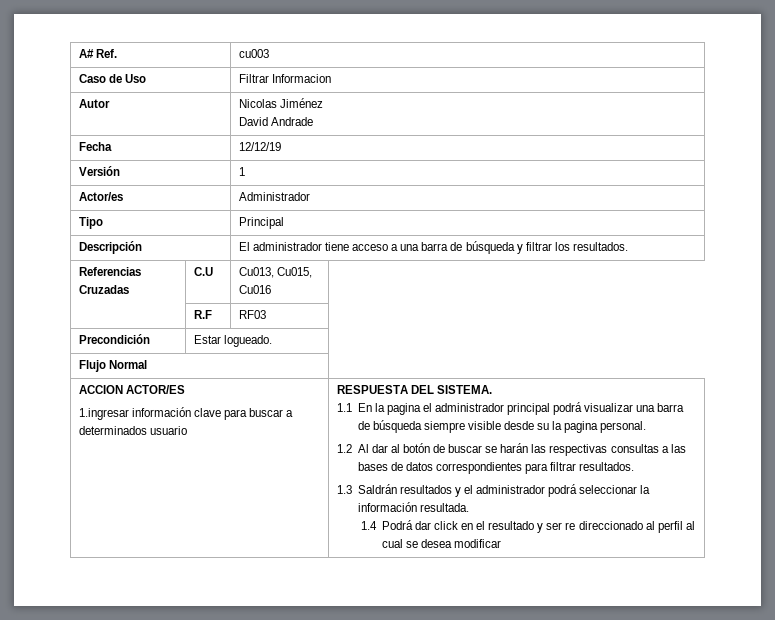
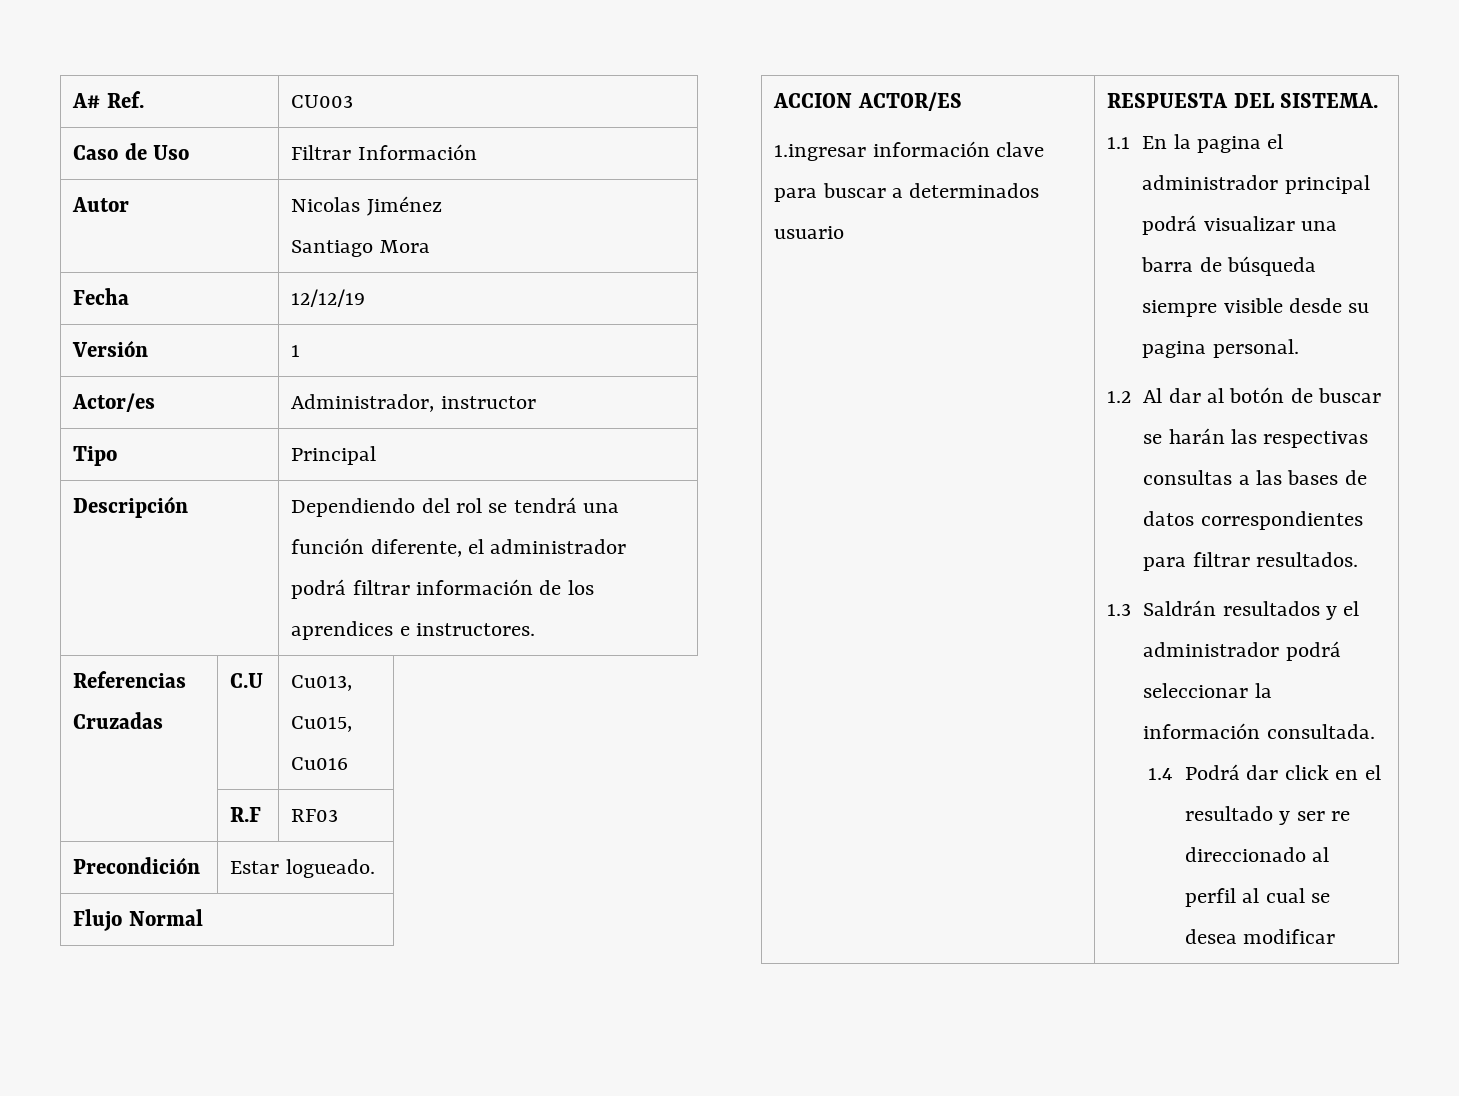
- A# Ref. | cu003
+ A# Ref. | CU003
- Caso de Uso | Filtrar Informacion
+ Caso de Uso | Filtrar Información
  Autor | Nicolas Jiménez
- David Andrade
+ Santiago Mora
- Actor/es | Administrador
+ Actor/es | Administrador, instructor
- Descripción | El administrador tiene acceso a una barra de búsqueda y filtrar los resultados.
+ Descripción | Dependiendo del rol se tendrá una función diferente, el administrador podrá filtrar información de los aprendices e instructores.
- 1.1 En la pagina el administrador principal podrá visualizar una barra de búsqueda siempre visible desde su la pagina personal.
+ 1.1 En la pagina el administrador principal podrá visualizar una barra de búsqueda siempre visible desde su pagina personal.
- 1.3 Saldrán resultados y el administrador podrá seleccionar la información resultada.
+ 1.3 Saldrán resultados y el administrador podrá seleccionar la información consultada.

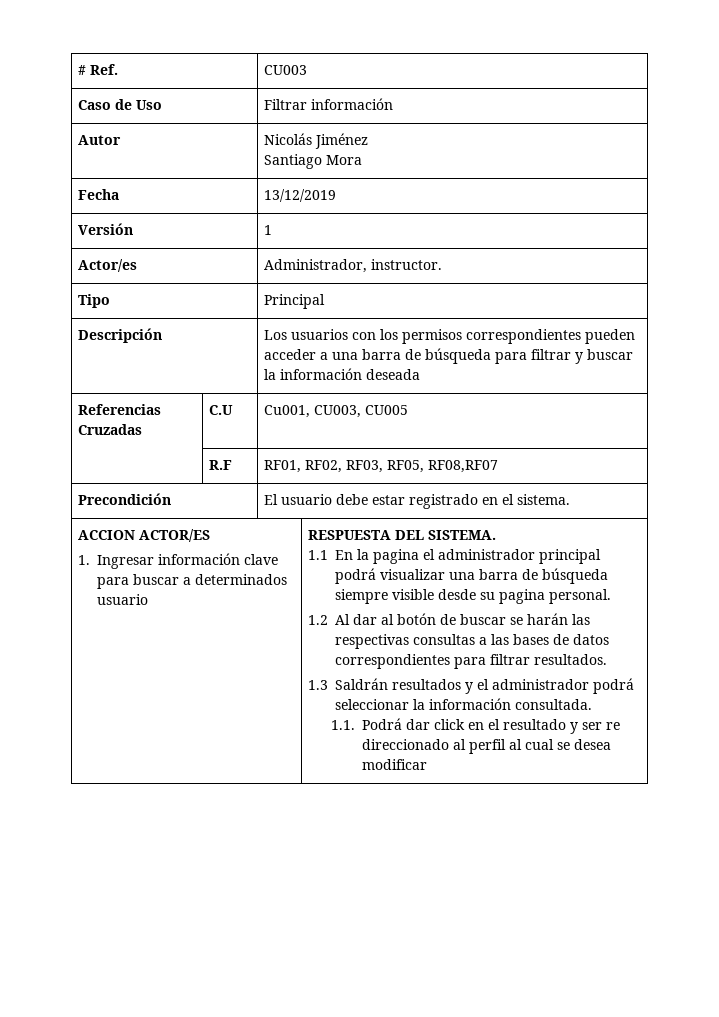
- A# Ref. | CU003
+ # Ref. | CU003
- Caso de Uso | Filtrar Información
+ Caso de Uso | Filtrar información
- Autor | Nicolas Jiménez
+ Autor | Nicolás Jiménez
- Fecha | 12/12/19
+ Fecha | 13/12/2019
- Actor/es | Administrador, instructor
+ Actor/es | Administrador, instructor.
- Descripción | Dependiendo del rol se tendrá una función diferente, el administrador podrá filtrar información de los aprendices e instructores.
- Referencias Cruzadas | C.U | Cu013, Cu015, Cu016
- | R.F | RF03
- Precondición | Estar logueado.
- Flujo Normal
+ Descripción | Los usuarios con los permisos correspondientes pueden acceder a una barra de búsqueda para filtrar y buscar la información deseada
+ Referencias Cruzadas | C.U | Cu001, CU003, CU005
+ | R.F | RF01, RF02, RF03, RF05, RF08,RF07
+ Precondición | El usuario debe estar registrado en el sistema.
- 1.ingresar información clave para buscar a determinados usuario
+ 1. Ingresar información clave para buscar a determinados usuario
- 1.4 Podrá dar click en el resultado y ser re direccionado al perfil al cual se desea modificar
+ 1.1. Podrá dar click en el resultado y ser re direccionado al perfil al cual se desea modificar

